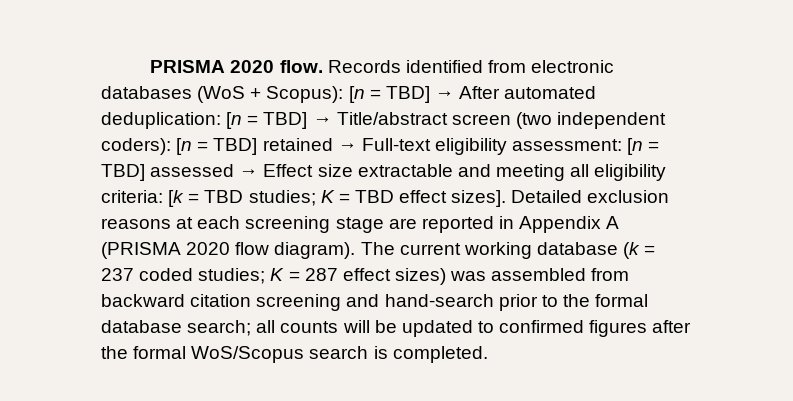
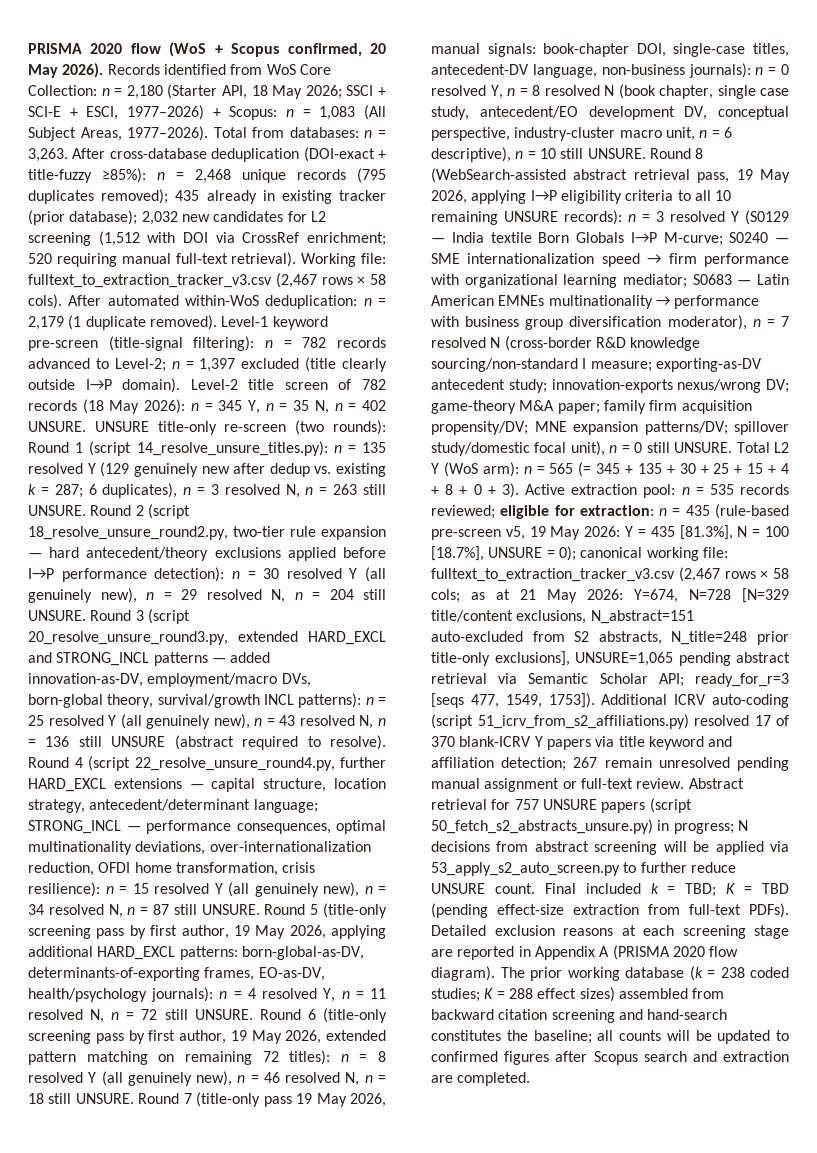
- PRISMA 2020 flow. Records identified from electronic databases (WoS + Scopus): [n = TBD] → After automated deduplication: [n = TBD] → Title/abstract screen (two independent coders): [n = TBD] retained → Full-text eligibility assessment: [n = TBD] assessed → Effect size extractable and meeting all eligibility criteria: [k = TBD studies; K = TBD effect sizes].
+ PRISMA 2020 flow (WoS + Scopus confirmed, 20 May 2026). Records identified from WoS Core Collection: n = 2,180 (Starter API, 18 May 2026; SSCI + SCI-E + ESCI, 1977–2026) + Scopus: n = 1,083 (All Subject Areas, 1977–2026). Total from databases: n = 3,263. After cross-database deduplication (DOI-exact + title-fuzzy ≥85%): n = 2,468 unique records (795 duplicates removed); 435 already in existing tracker (prior database); 2,032 new candidates for L2 screening (1,512 with DOI via CrossRef enrichment; 520 requiring manual full-text retrieval). Working file: fulltext_to_extraction_tracker_v3.csv (2,467 rows × 58 cols). After automated within-WoS deduplication: n = 2,179 (1 duplicate removed). Level-1 keyword pre-screen (title-signal filtering): n = 782 records advanced to Level-2; n = 1,397 excluded (title clearly outside I→P domain). Level-2 title screen of 782 records (18 May 2026): n = 345 Y, n = 35 N, n = 402 UNSURE. UNSURE title-only re-screen (two rounds): Round 1 (script 14_resolve_unsure_titles.py): n = 135 resolved Y (129 genuinely new after dedup vs. existing k = 287; 6 duplicates), n = 3 resolved N, n = 263 still UNSURE. Round 2 (script 18_resolve_unsure_round2.py, two-tier rule expansion — hard antecedent/theory exclusions applied before I→P performance detection): n = 30 resolved Y (all genuinely new), n = 29 resolved N, n = 204 still UNSURE. Round 3 (script 20_resolve_unsure_round3.py, extended HARD_EXCL and STRONG_INCL patterns — added innovation-as-DV, employment/macro DVs, born-global theory, survival/growth INCL patterns): n = 25 resolved Y (all genuinely new), n = 43 resolved N, n = 136 still UNSURE (abstract required to resolve). Round 4 (script 22_resolve_unsure_round4.py, further HARD_EXCL extensions — capital structure, location strategy, antecedent/determinant language; STRONG_INCL — performance consequences, optimal multinationality deviations, over-internationalization reduction, OFDI home transformation, crisis resilience): n = 15 resolved Y (all genuinely new), n = 34 resolved N, n = 87 still UNSURE. Round 5 (title-only screening pass by first author, 19 May 2026, applying additional HARD_EXCL patterns: born-global-as-DV, determinants-of-exporting frames, EO-as-DV, health/psychology journals): n = 4 resolved Y, n = 11 resolved N, n = 72 still UNSURE. Round 6 (title-only screening pass by first author, 19 May 2026, extended pattern matching on remaining 72 titles): n = 8 resolved Y (all genuinely new), n = 46 resolved N, n = 18 still UNSURE. Round 7 (title-only pass 19 May 2026, manual signals: book-chapter DOI, single-case titles, antecedent-DV language, non-business journals): n = 0 resolved Y, n = 8 resolved N (book chapter, single case study, antecedent/EO development DV, conceptual perspective, industry-cluster macro unit, n = 6 descriptive), n = 10 still UNSURE. Round 8 (WebSearch-assisted abstract retrieval pass, 19 May 2026, applying I→P eligibility criteria to all 10 remaining UNSURE records): n = 3 resolved Y (S0129 — India textile Born Globals I→P M-curve; S0240 — SME internationalization speed → firm performance with organizational learning mediator; S0683 — Latin American EMNEs multinationality → performance with business group diversification moderator), n = 7 resolved N (cross-border R&D knowledge sourcing/non-standard I measure; exporting-as-DV antecedent study; innovation-exports nexus/wrong DV; game-theory M&A paper; family firm acquisition propensity/DV; MNE expansion patterns/DV; spillover study/domestic focal unit), n = 0 still UNSURE. Total L2 Y (WoS arm): n = 565 (= 345 + 135 + 30 + 25 + 15 + 4 + 8 + 0 + 3). Active extraction pool: n = 535 records reviewed; eligible for extraction: n = 435 (rule-based pre-screen v5, 19 May 2026: Y = 435 [81.3%], N = 100 [18.7%], UNSURE = 0); canonical working file: fulltext_to_extraction_tracker_v3.csv (2,467 rows × 58 cols; as at 21 May 2026: Y=674, N=728 [N=329 title/content exclusions, N_abstract=151 auto-excluded from S2 abstracts, N_title=248 prior title-only exclusions], UNSURE=1,065 pending abstract retrieval via Semantic Scholar API; ready_for_r=3 [seqs 477, 1549, 1753]). Additional ICRV auto-coding (script 51_icrv_from_s2_affiliations.py) resolved 17 of 370 blank-ICRV Y papers via title keyword and affiliation detection; 267 remain unresolved pending manual assignment or full-text review. Abstract retrieval for 757 UNSURE papers (script 50_fetch_s2_abstracts_unsure.py) in progress; N decisions from abstract screening will be applied via 53_apply_s2_auto_screen.py to further reduce UNSURE count. Final included k = TBD; K = TBD (pending effect-size extraction from full-text PDFs).
- The current working database (k = 237 coded studies; K = 287 effect sizes) was assembled from backward citation screening and hand-search prior to the formal database search; all counts will be updated to confirmed figures after the formal WoS/Scopus search is completed.
+ The prior working database (k = 238 coded studies; K = 288 effect sizes) assembled from backward citation screening and hand-search constitutes the baseline; all counts will be updated to confirmed figures after Scopus search and extraction are completed.

